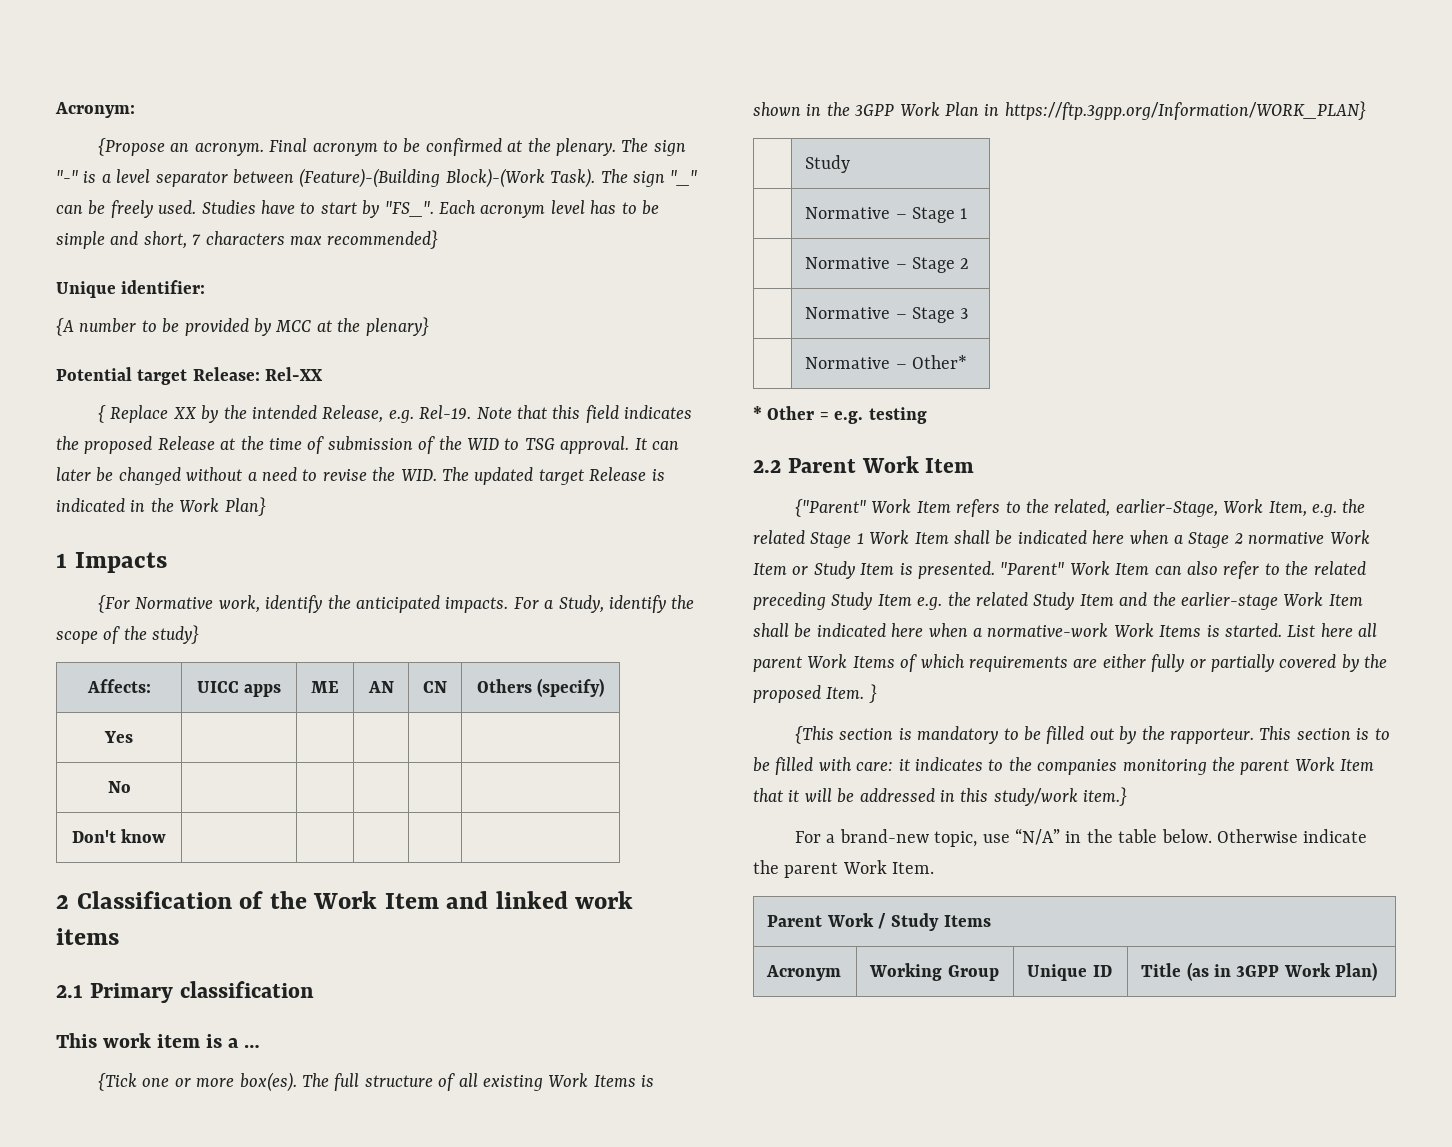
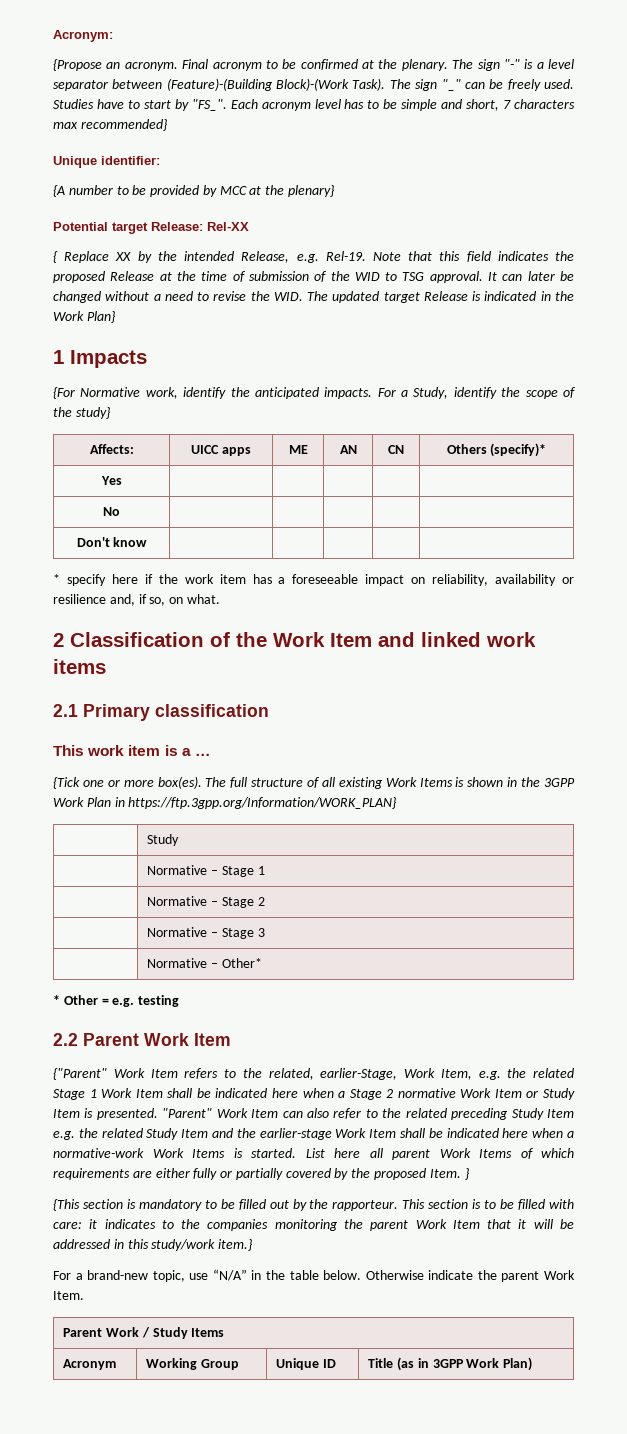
- Affects: | UICC apps | ME | AN | CN | Others (specify)
+ Affects: | UICC apps | ME | AN | CN | Others (specify)*
+ * specify here if the work item has a foreseeable impact on reliability, availability or resilience and, if so, on what.

